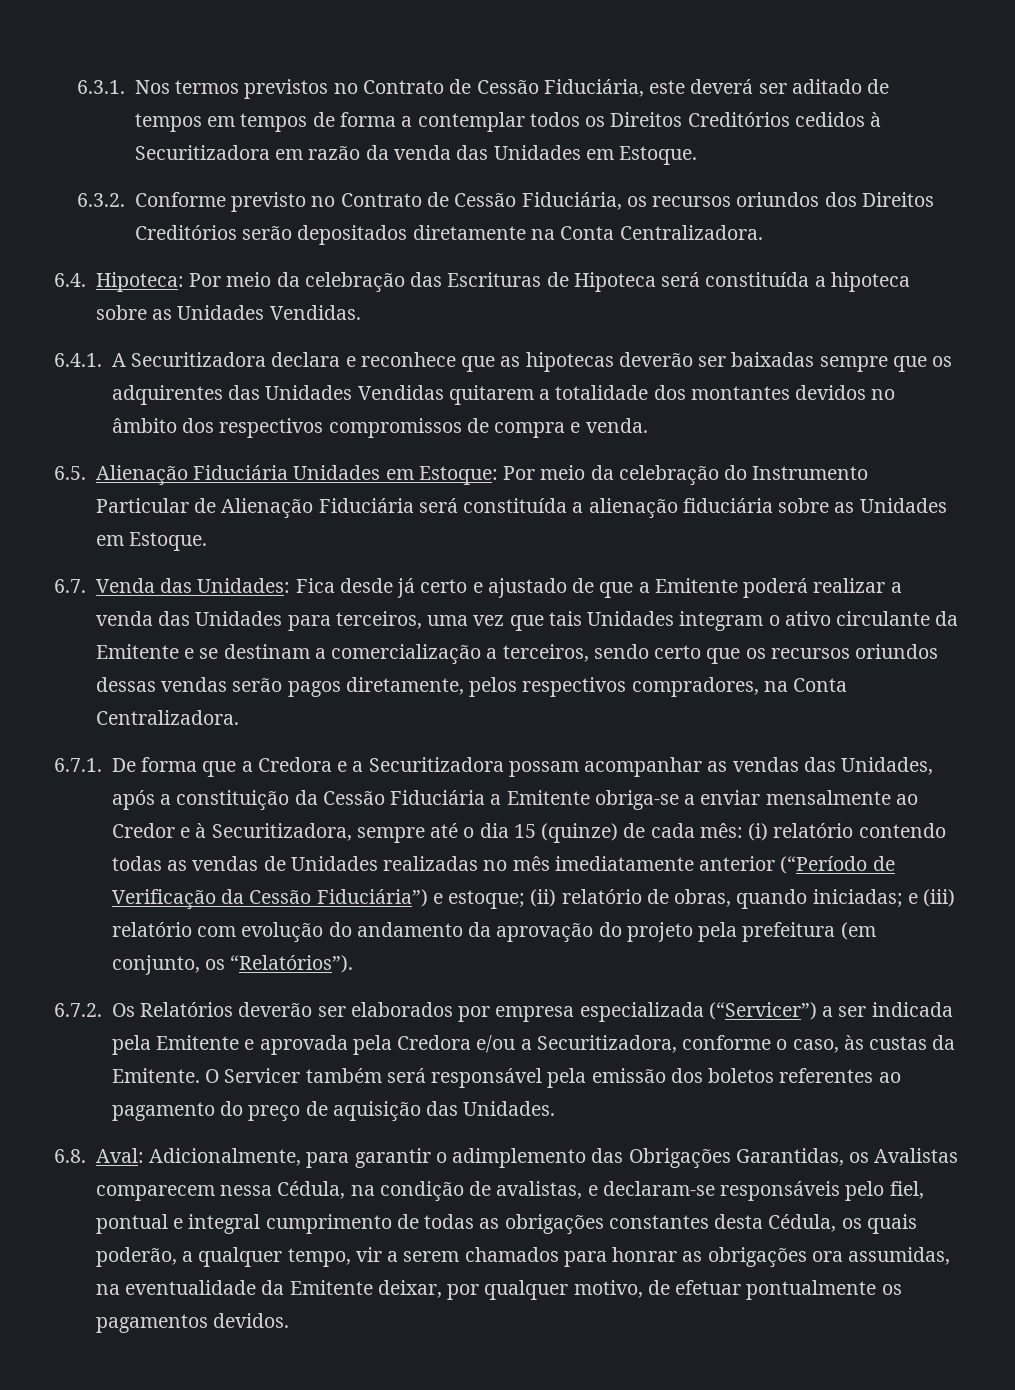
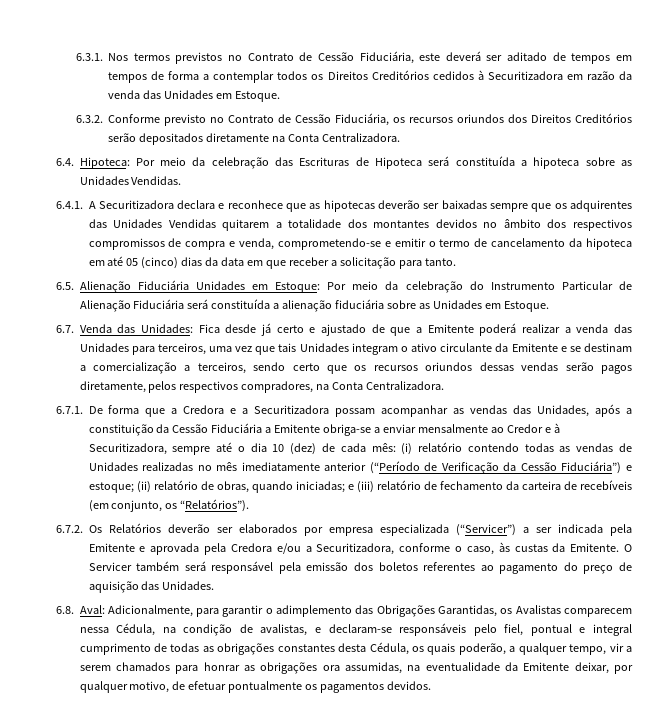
- 6.4.1. A Securitizadora declara e reconhece que as hipotecas deverão ser baixadas sempre que os adquirentes das Unidades Vendidas quitarem a totalidade dos montantes devidos no âmbito dos respectivos compromissos de compra e venda.
+ 6.4.1. A Securitizadora declara e reconhece que as hipotecas deverão ser baixadas sempre que os adquirentes das Unidades Vendidas quitarem a totalidade dos montantes devidos no âmbito dos respectivos compromissos de compra e venda, comprometendo-se e emitir o termo de cancelamento da hipoteca em até 05 (cinco) dias da data em que receber a solicitação para tanto.
- 6.7.1. De forma que a Credora e a Securitizadora possam acompanhar as vendas das Unidades, após a constituição da Cessão Fiduciária a Emitente obriga-se a enviar mensalmente ao Credor e à Securitizadora, sempre até o dia 15 (quinze) de cada mês:
+ 6.7.1. De forma que a Credora e a Securitizadora possam acompanhar as vendas das Unidades, após a constituição da Cessão Fiduciária a Emitente obriga-se a enviar mensalmente ao Credor e à Securitizadora, sempre até o dia 10 (dez) de cada mês:
- e (iii) relatório com evolução do andamento da aprovação do projeto pela prefeitura (em conjunto, os “Relatórios”).
+ e (iii) relatório de fechamento da carteira de recebíveis (em conjunto, os “Relatórios”).

